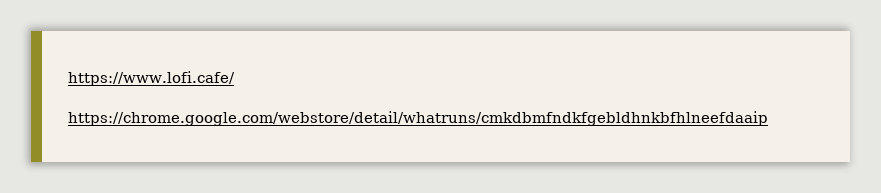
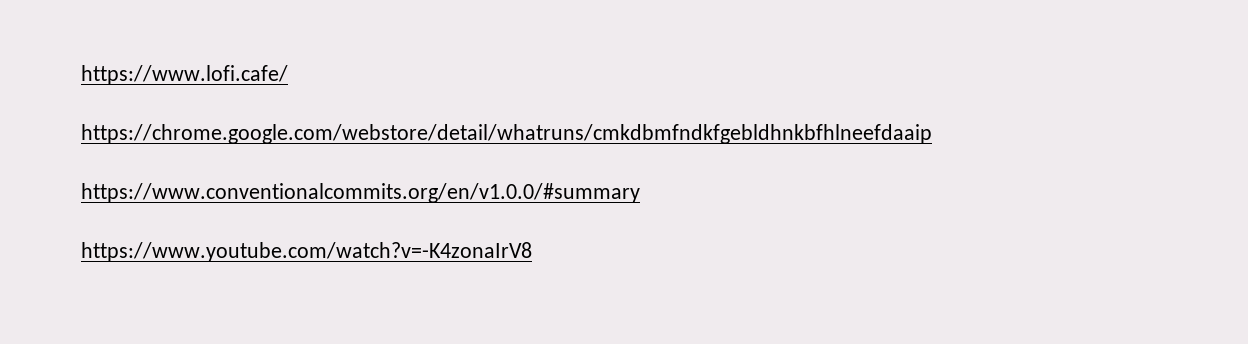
+ https://www.conventionalcommits.org/en/v1.0.0/#summary
+ https://www.youtube.com/watch?v=-K4zonaIrV8

